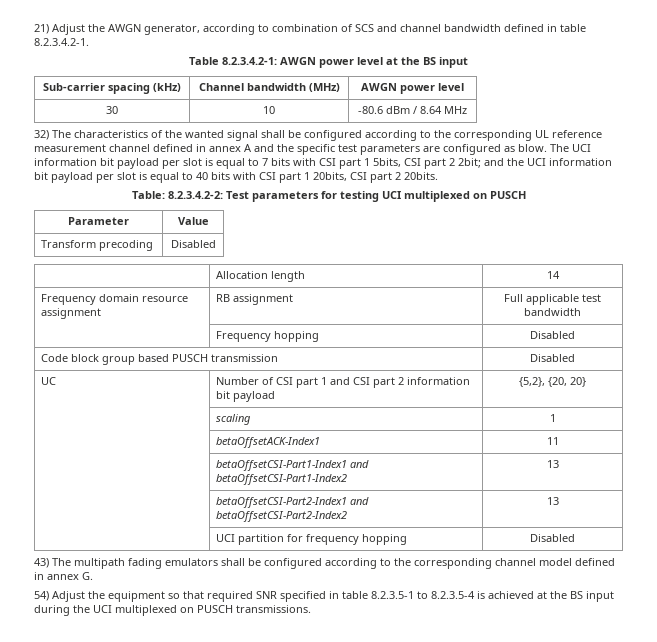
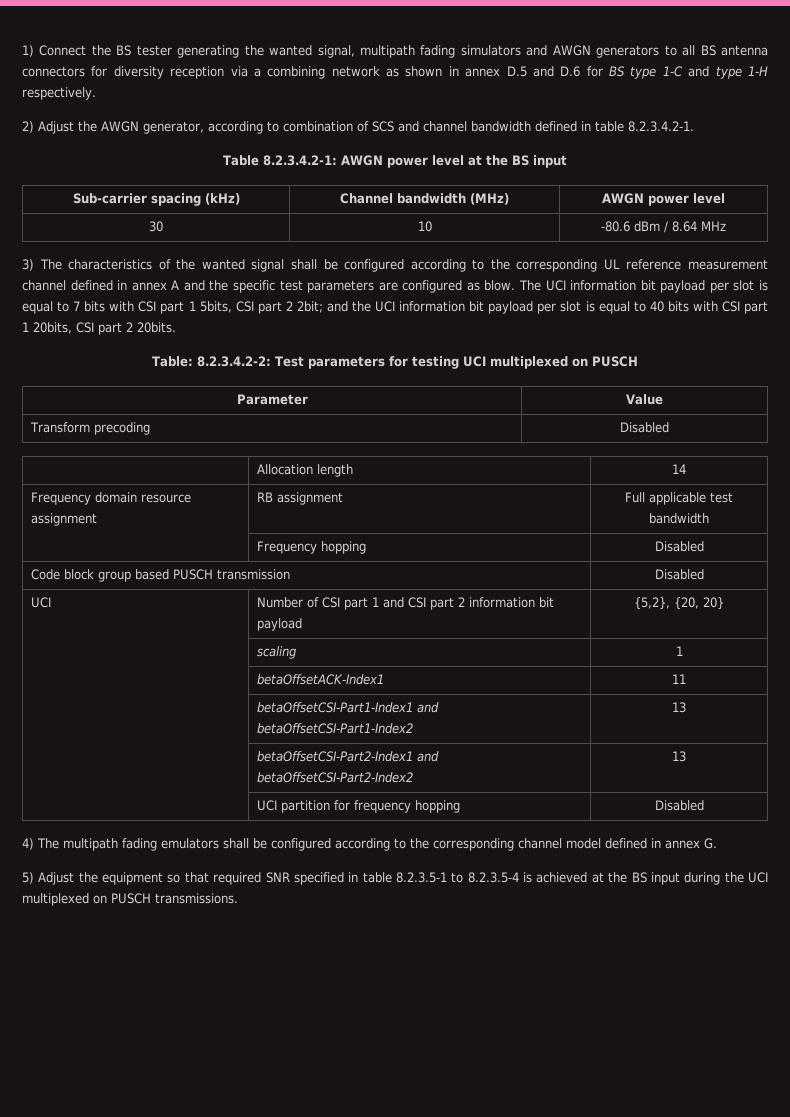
- 21) Adjust the AWGN generator, according to combination of SCS and channel bandwidth defined in table 8.2.3.4.2-1.
+ 1) Connect the BS tester generating the wanted signal, multipath fading simulators and AWGN generators to all BS antenna connectors for diversity reception via a combining network as shown in annex D.5 and D.6 for BS type 1-C and type 1-H respectively.
+ 2) Adjust the AWGN generator, according to combination of SCS and channel bandwidth defined in table 8.2.3.4.2-1.
- 32) The characteristics of the wanted signal shall be configured according to the corresponding UL reference measurement channel defined in annex A and the specific test parameters are configured as blow.
+ 3) The characteristics of the wanted signal shall be configured according to the corresponding UL reference measurement channel defined in annex A and the specific test parameters are configured as blow.
- UC | Number of CSI part 1 and CSI part 2 information bit payload | {5,2}, {20, 20}
+ UCI | Number of CSI part 1 and CSI part 2 information bit payload | {5,2}, {20, 20}
- 43) The multipath fading emulators shall be configured according to the corresponding channel model defined in annex G.
+ 4) The multipath fading emulators shall be configured according to the corresponding channel model defined in annex G.
- 54) Adjust the equipment so that required SNR specified in table 8.2.3.5-1 to 8.2.3.5-4 is achieved at the BS input during the UCI multiplexed on PUSCH transmissions.
+ 5) Adjust the equipment so that required SNR specified in table 8.2.3.5-1 to 8.2.3.5-4 is achieved at the BS input during the UCI multiplexed on PUSCH transmissions.

